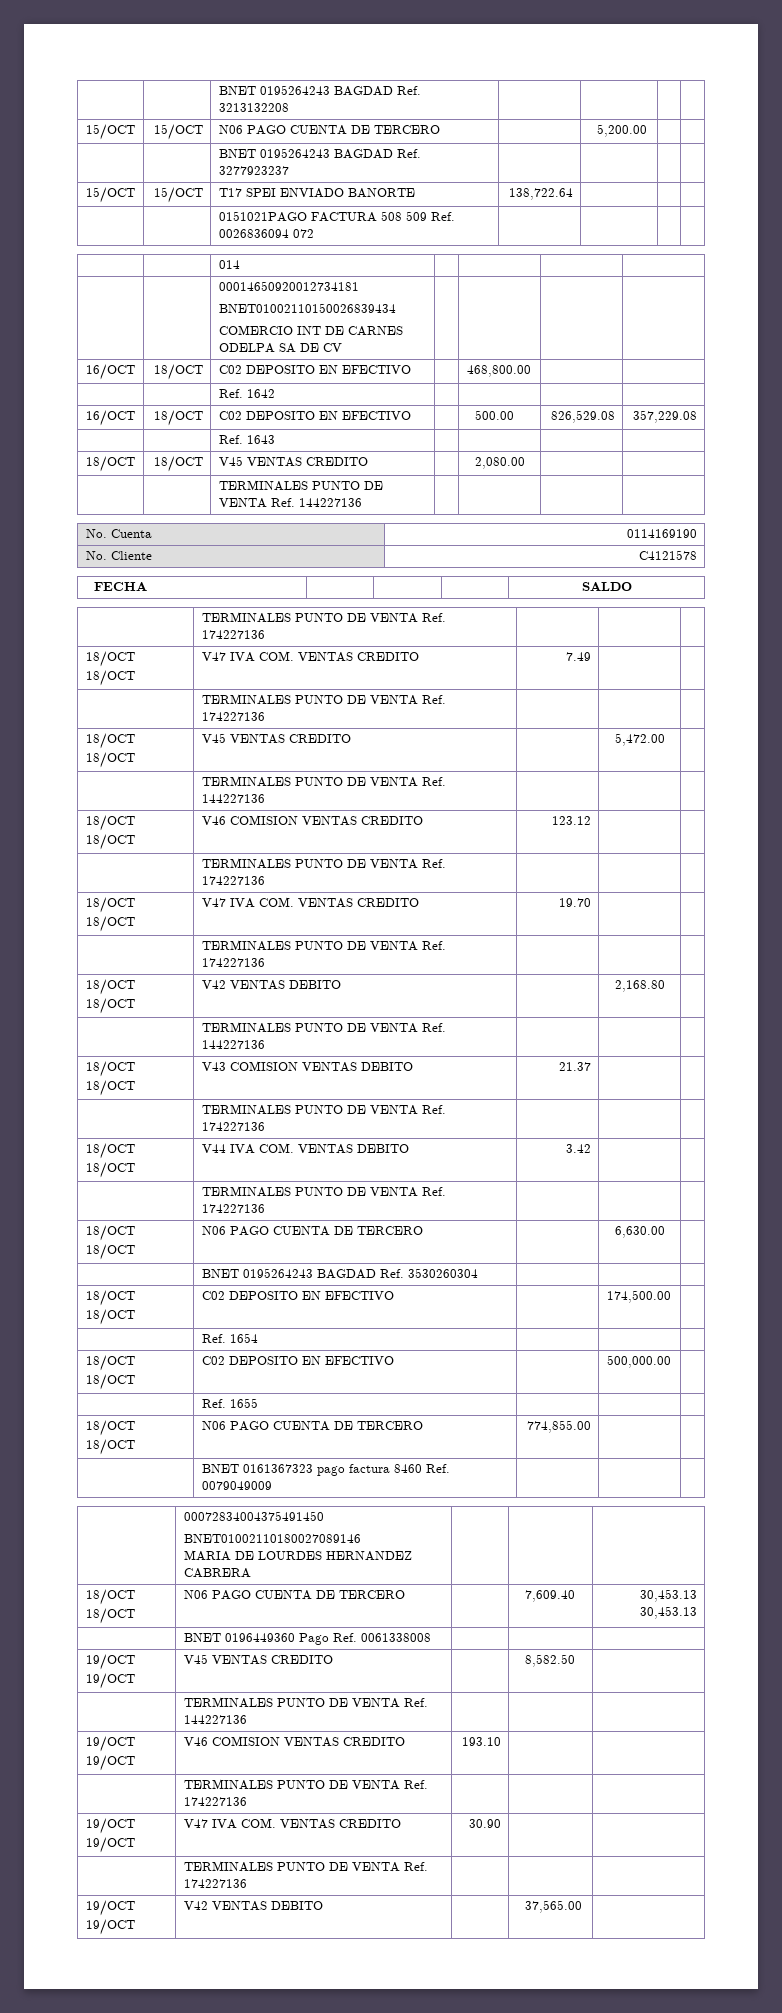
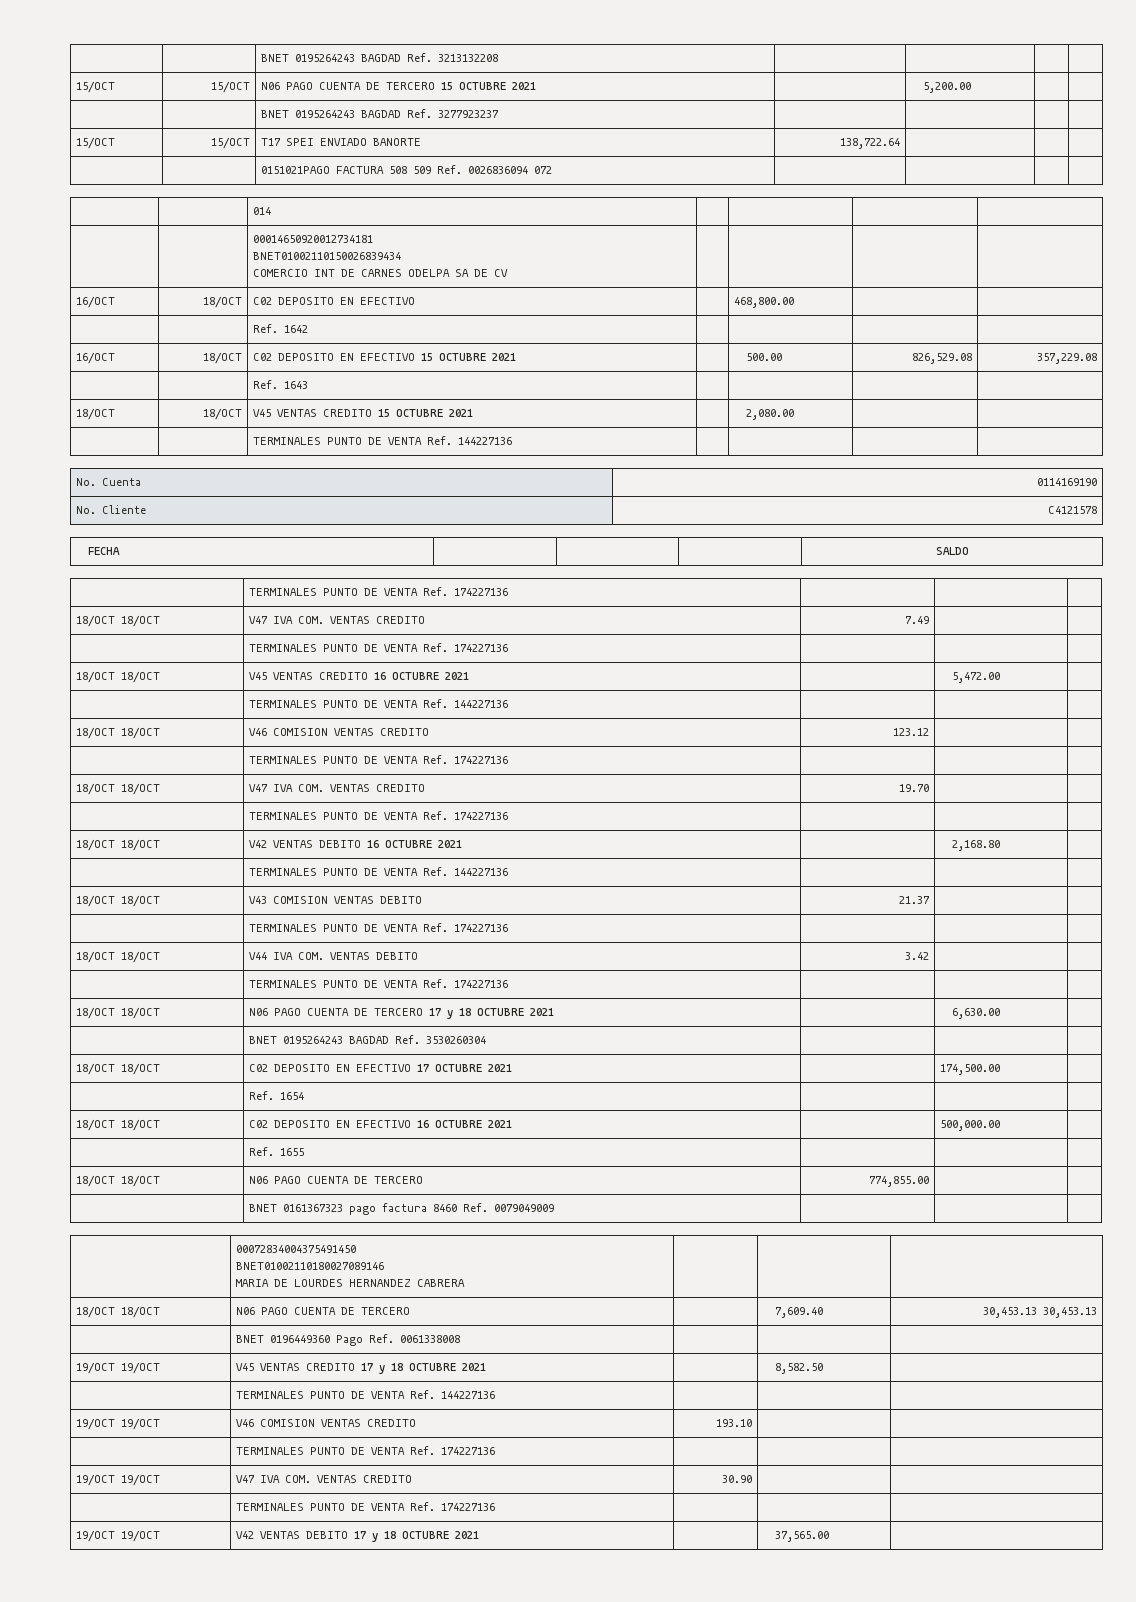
- 15/OCT | 15/OCT | N06 PAGO CUENTA DE TERCERO | | 5,200.00 | |
+ 15/OCT | 15/OCT | N06 PAGO CUENTA DE TERCERO 15 OCTUBRE 2021 | | 5,200.00 | |
- 16/OCT | 18/OCT | C02 DEPOSITO EN EFECTIVO | | 500.00 | 826,529.08 | 357,229.08
+ 16/OCT | 18/OCT | C02 DEPOSITO EN EFECTIVO 15 OCTUBRE 2021 | | 500.00 | 826,529.08 | 357,229.08
- 18/OCT | 18/OCT | V45 VENTAS CREDITO | | 2,080.00 | |
+ 18/OCT | 18/OCT | V45 VENTAS CREDITO 15 OCTUBRE 2021 | | 2,080.00 | |
- 18/OCT 18/OCT | V45 VENTAS CREDITO | | 5,472.00 |
+ 18/OCT 18/OCT | V45 VENTAS CREDITO 16 OCTUBRE 2021 | | 5,472.00 |
- 18/OCT 18/OCT | V42 VENTAS DEBITO | | 2,168.80 |
+ 18/OCT 18/OCT | V42 VENTAS DEBITO 16 OCTUBRE 2021 | | 2,168.80 |
- 18/OCT 18/OCT | N06 PAGO CUENTA DE TERCERO | | 6,630.00 |
+ 18/OCT 18/OCT | N06 PAGO CUENTA DE TERCERO 17 y 18 OCTUBRE 2021 | | 6,630.00 |
- 18/OCT 18/OCT | C02 DEPOSITO EN EFECTIVO | | 174,500.00 |
+ 18/OCT 18/OCT | C02 DEPOSITO EN EFECTIVO 17 OCTUBRE 2021 | | 174,500.00 |
- 18/OCT 18/OCT | C02 DEPOSITO EN EFECTIVO | | 500,000.00 |
+ 18/OCT 18/OCT | C02 DEPOSITO EN EFECTIVO 16 OCTUBRE 2021 | | 500,000.00 |
- 19/OCT 19/OCT | V45 VENTAS CREDITO | | 8,582.50 |
+ 19/OCT 19/OCT | V45 VENTAS CREDITO 17 y 18 OCTUBRE 2021 | | 8,582.50 |
- 19/OCT 19/OCT | V42 VENTAS DEBITO | | 37,565.00 |
+ 19/OCT 19/OCT | V42 VENTAS DEBITO 17 y 18 OCTUBRE 2021 | | 37,565.00 |

